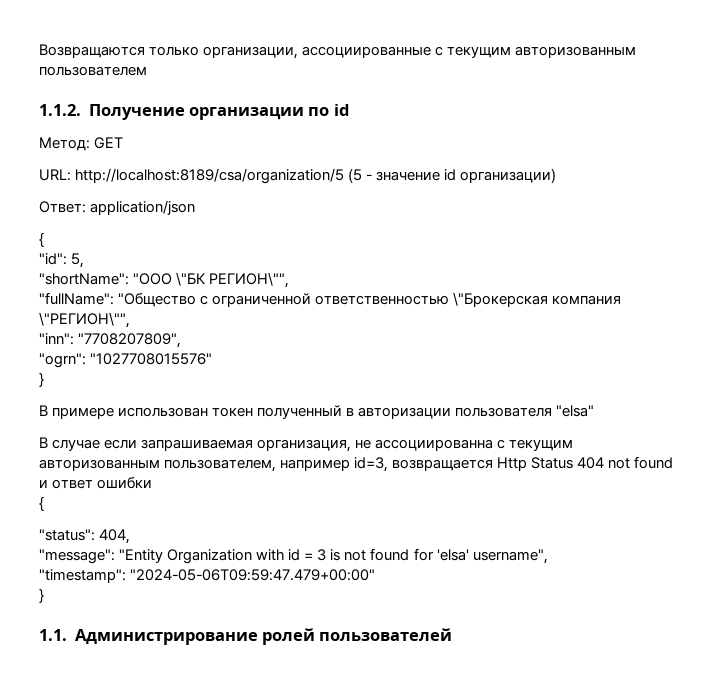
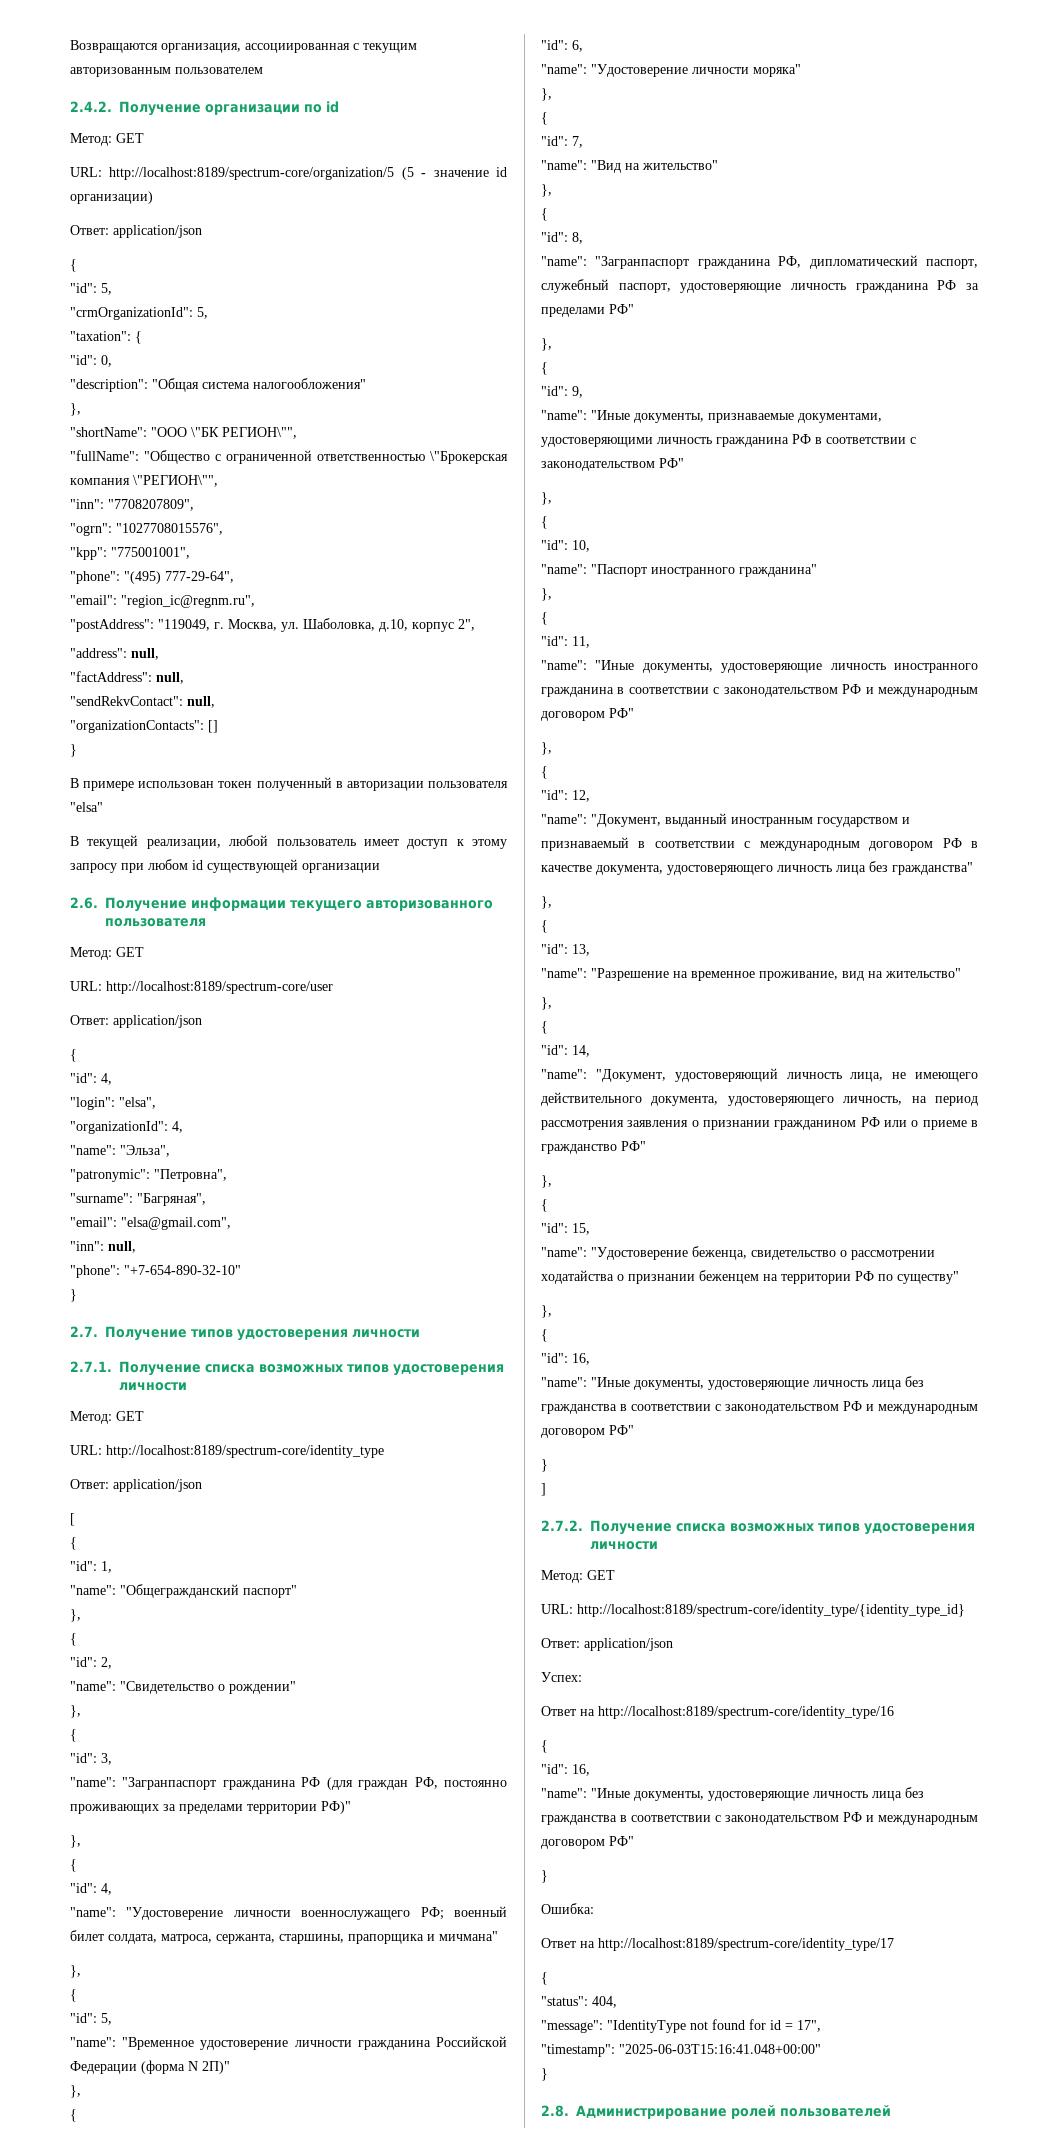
- Возвращаются только организации, ассоциированные с текущим авторизованным пользователем
+ Возвращаются организация, ассоциированная с текущим авторизованным пользователем
- 1.1.2. Получение организации по id
+ 2.4.2. Получение организации по id
- URL: http://localhost:8189/csa/organization/5 (5 - значение id организации)
+ URL: http://localhost:8189/spectrum-core/organization/5 (5 - значение id организации)
+ "crmOrganizationId": 5,
+ "taxation": {
+ "id": 0,
+ "description": "Общая система налогообложения"
+ },
- "ogrn": "1027708015576"
+ "ogrn": "1027708015576",
+ "kpp": "775001001",
+ "phone": "(495) 777-29-64",
+ "email": "region_ic@regnm.ru",
+ "postAddress": "119049, г. Москва, ул. Шаболовка, д.10, корпус 2",
+ "address": null,
+ "factAddress": null,
+ "sendRekvContact": null,
+ "organizationContacts": []
- В случае если запрашиваемая организация, не ассоциированна с текущим авторизованным пользователем, например id=3, возвращается Http Status 404 not found и ответ ошибки
+ В текущей реализации, любой пользователь имеет доступ к этому запросу при любом id существующей организации
+ 2.6. Получение информации текущего авторизованного пользователя
+ Метод: GET
+ URL: http://localhost:8189/spectrum-core/user
+ Ответ: application/json
+ {
+ "id": 4,
+ "login": "elsa",
+ "organizationId": 4,
+ "name": "Эльза",
+ "patronymic": "Петровна",
+ "surname": "Багряная",
+ "email": "elsa@gmail.com",
+ "inn": null,
+ "phone": "+7-654-890-32-10"
+ }
+ 2.7. Получение типов удостоверения личности
+ 2.7.1. Получение списка возможных типов удостоверения личности
+ Метод: GET
+ URL: http://localhost:8189/spectrum-core/identity_type
+ Ответ: application/json
+ [
+ {
+ "id": 1,
+ "name": "Общегражданский паспорт"
+ },
+ {
+ "id": 2,
+ "name": "Свидетельство о рождении"
+ },
+ {
+ "id": 3,
+ "name": "Загранпаспорт гражданина РФ (для граждан РФ, постоянно проживающих за пределами территории РФ)"
+ },
+ {
+ "id": 4,
+ "name": "Удостоверение личности военнослужащего РФ; военный билет солдата, матроса, сержанта, старшины, прапорщика и мичмана"
+ },
+ {
+ "id": 5,
+ "name": "Временное удостоверение личности гражданина Российской Федерации (форма N 2П)"
+ },
+ {
+ "id": 6,
+ "name": "Удостоверение личности моряка"
+ },
+ {
+ "id": 7,
+ "name": "Вид на жительство"
+ },
+ {
+ "id": 8,
+ "name": "Загранпаспорт гражданина РФ, дипломатический паспорт, служебный паспорт, удостоверяющие личность гражданина РФ за пределами РФ"
+ },
+ {
+ "id": 9,
+ "name": "Иные документы, признаваемые документами, удостоверяющими личность гражданина РФ в соответствии с законодательством РФ"
+ },
+ {
+ "id": 10,
+ "name": "Паспорт иностранного гражданина"
+ },
+ {
+ "id": 11,
+ "name": "Иные документы, удостоверяющие личность иностранного гражданина в соответствии с законодательством РФ и международным договором РФ"
+ },
+ {
+ "id": 12,
+ "name": "Документ, выданный иностранным государством и признаваемый в соответствии с международным договором РФ в качестве документа, удостоверяющего личность лица без гражданства"
+ },
+ {
+ "id": 13,
+ "name": "Разрешение на временное проживание, вид на жительство"
+ },
+ {
+ "id": 14,
+ "name": "Документ, удостоверяющий личность лица, не имеющего действительного документа, удостоверяющего личность, на период рассмотрения заявления о признании гражданином РФ или о приеме в гражданство РФ"
+ },
+ {
+ "id": 15,
+ "name": "Удостоверение беженца, свидетельство о рассмотрении ходатайства о признании беженцем на территории РФ по существу"
+ },
+ {
+ "id": 16,
+ "name": "Иные документы, удостоверяющие личность лица без гражданства в соответствии с законодательством РФ и международным договором РФ"
+ }
+ ]
+ 2.7.2. Получение списка возможных типов удостоверения личности
+ Метод: GET
+ URL: http://localhost:8189/spectrum-core/identity_type/{identity_type_id}
+ Ответ: application/json
+ Успех:
+ Ответ на http://localhost:8189/spectrum-core/identity_type/16
+ {
+ "id": 16,
+ "name": "Иные документы, удостоверяющие личность лица без гражданства в соответствии с законодательством РФ и международным договором РФ"
+ }
+ Ошибка:
+ Ответ на http://localhost:8189/spectrum-core/identity_type/17
  {
  "status": 404,
- "message": "Entity Organization with id = 3 is not found for 'elsa' username",
+ "message": "IdentityType not found for id = 17",
- "timestamp": "2024-05-06T09:59:47.479+00:00"
+ "timestamp": "2025-06-03T15:16:41.048+00:00"
  }
- 1.1. Администрирование ролей пользователей
+ 2.8. Администрирование ролей пользователей

